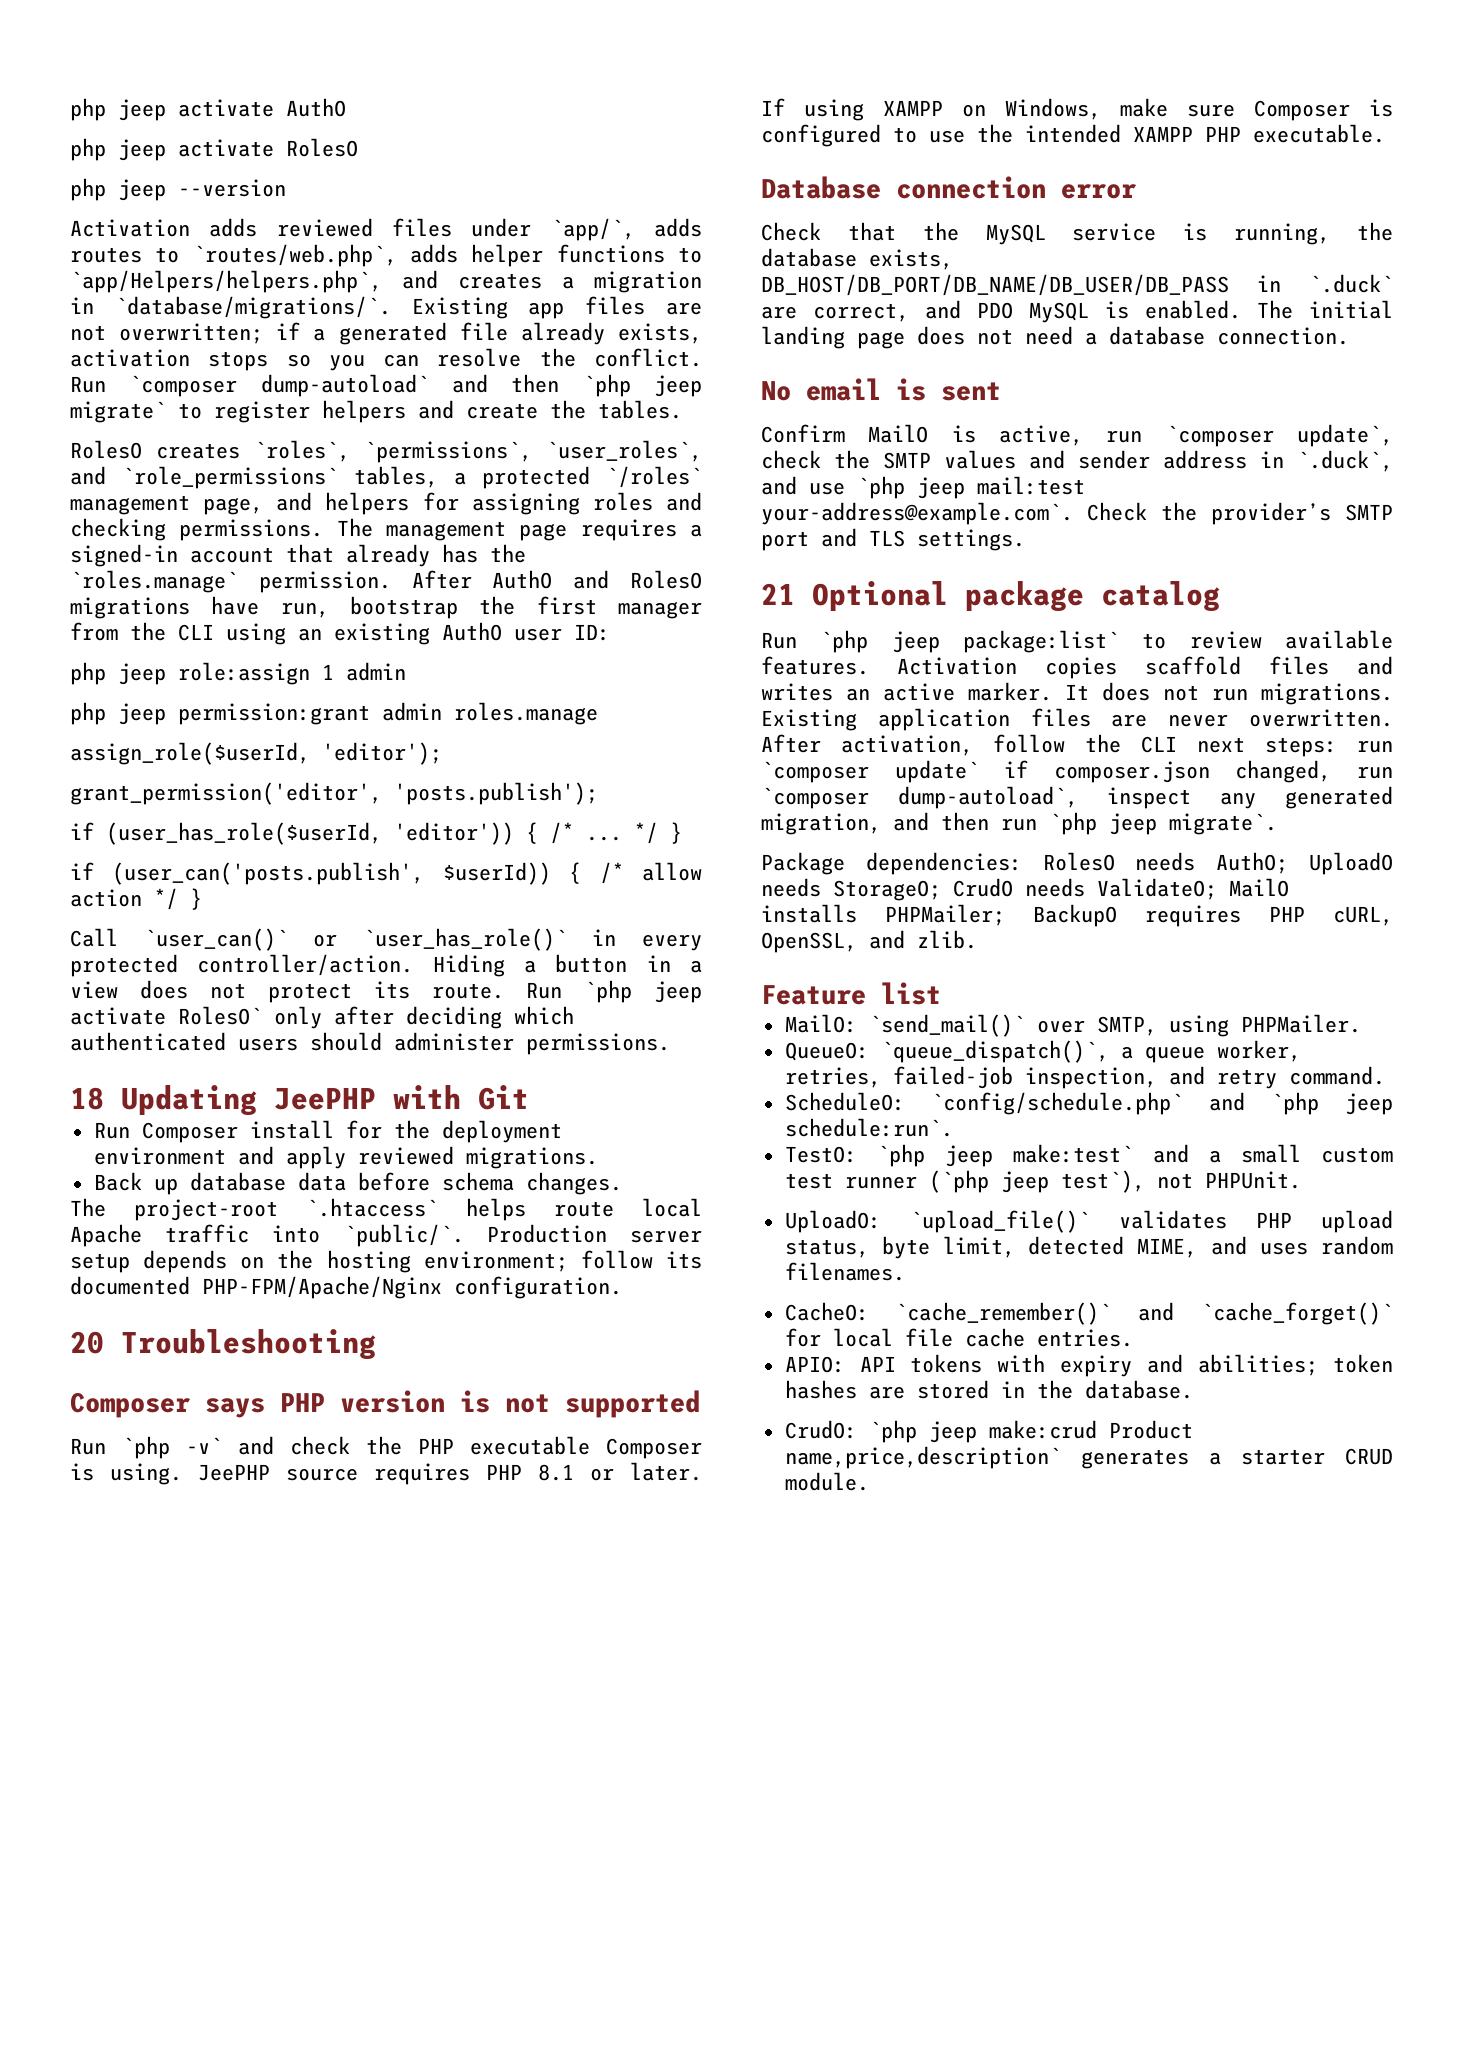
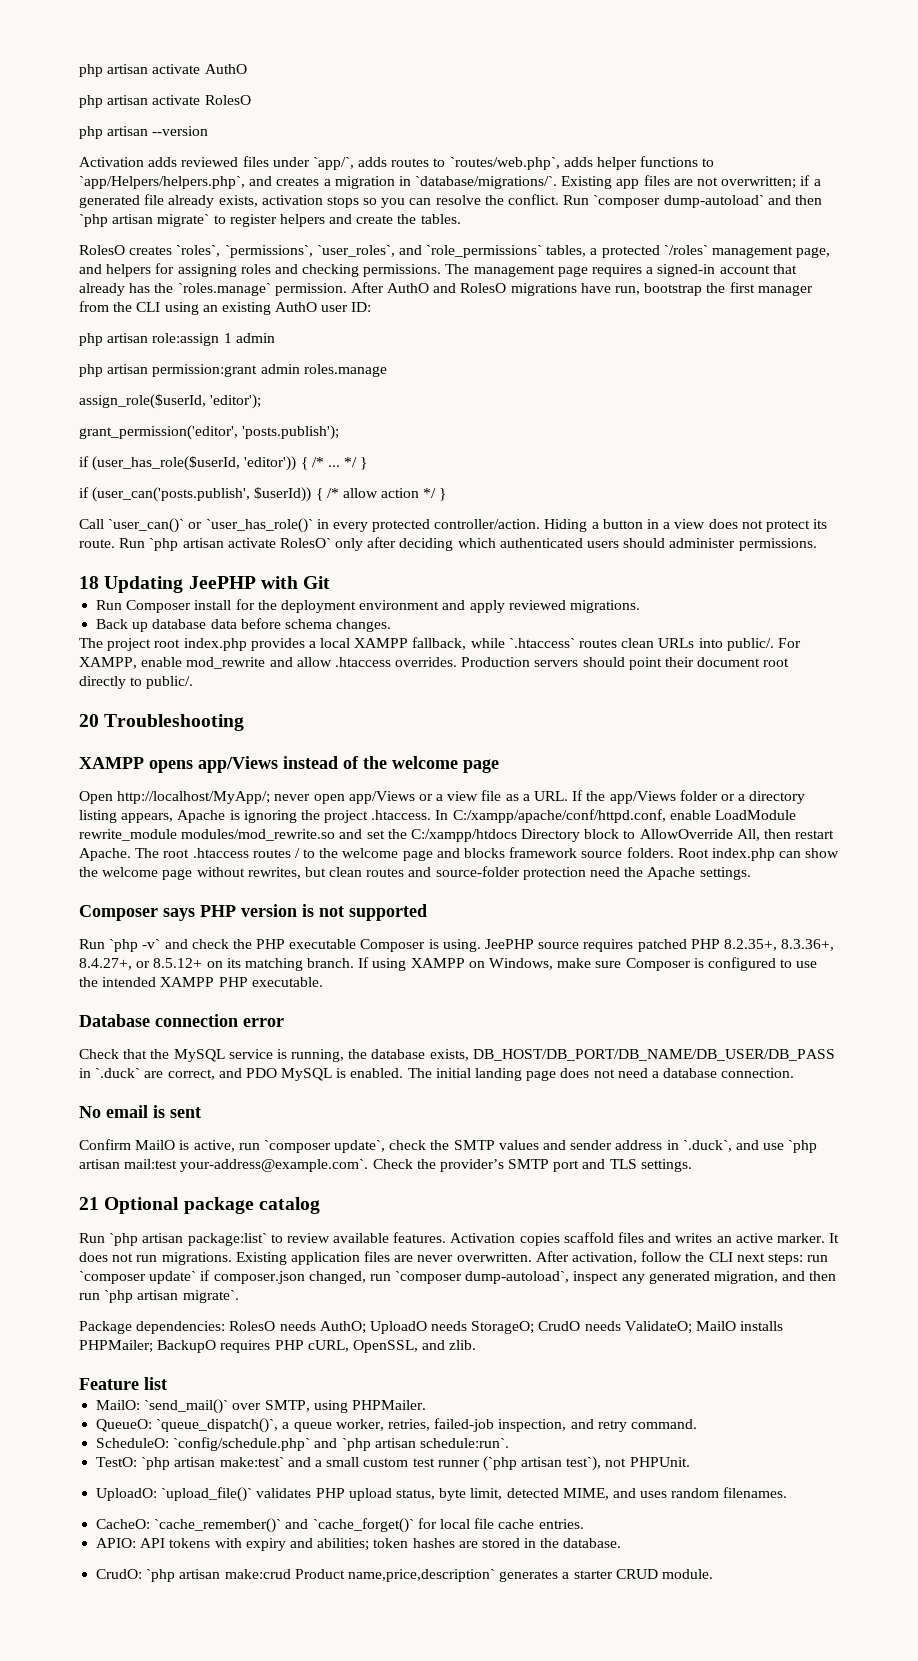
- php jeep activate AuthO
+ php artisan activate AuthO
- php jeep activate RolesO
+ php artisan activate RolesO
- php jeep --version
+ php artisan --version
- Run `composer dump-autoload` and then `php jeep migrate` to register helpers and create the tables.
+ Run `composer dump-autoload` and then `php artisan migrate` to register helpers and create the tables.
- php jeep role:assign 1 admin
+ php artisan role:assign 1 admin
- php jeep permission:grant admin roles.manage
+ php artisan permission:grant admin roles.manage
- Run `php jeep activate RolesO` only after deciding which authenticated users should administer permissions.
+ Run `php artisan activate RolesO` only after deciding which authenticated users should administer permissions.
- The project-root `.htaccess` helps route local Apache traffic into `public/`. Production server setup depends on the hosting environment; follow its documented PHP-FPM/Apache/Nginx configuration.
+ The project root index.php provides a local XAMPP fallback, while `.htaccess` routes clean URLs into public/. For XAMPP, enable mod_rewrite and allow .htaccess overrides. Production servers should point their document root directly to public/.
  20 Troubleshooting
+ XAMPP opens app/Views instead of the welcome page
+ Open http://localhost/MyApp/; never open app/Views or a view file as a URL. If the app/Views folder or a directory listing appears, Apache is ignoring the project .htaccess. In C:/xampp/apache/conf/httpd.conf, enable LoadModule rewrite_module modules/mod_rewrite.so and set the C:/xampp/htdocs Directory block to AllowOverride All, then restart Apache. The root .htaccess routes / to the welcome page and blocks framework source folders. Root index.php can show the welcome page without rewrites, but clean routes and source-folder protection need the Apache settings.
- JeePHP source requires PHP 8.1 or later.
+ JeePHP source requires patched PHP 8.2.35+, 8.3.36+, 8.4.27+, or 8.5.12+ on its matching branch.
- Confirm MailO is active, run `composer update`, check the SMTP values and sender address in `.duck`, and use `php jeep mail:test your-address@example.com`. Check the provider’s SMTP port and TLS settings.
+ Confirm MailO is active, run `composer update`, check the SMTP values and sender address in `.duck`, and use `php artisan mail:test your-address@example.com`. Check the provider’s SMTP port and TLS settings.
- Run `php jeep package:list` to review available features.
+ Run `php artisan package:list` to review available features.
- After activation, follow the CLI next steps: run `composer update` if composer.json changed, run `composer dump-autoload`, inspect any generated migration, and then run `php jeep migrate`.
+ After activation, follow the CLI next steps: run `composer update` if composer.json changed, run `composer dump-autoload`, inspect any generated migration, and then run `php artisan migrate`.
- ScheduleO: `config/schedule.php` and `php jeep schedule:run`.
+ ScheduleO: `config/schedule.php` and `php artisan schedule:run`.
- TestO: `php jeep make:test` and a small custom test runner (`php jeep test`), not PHPUnit.
+ TestO: `php artisan make:test` and a small custom test runner (`php artisan test`), not PHPUnit.
- CrudO: `php jeep make:crud Product name,price,description` generates a starter CRUD module.
+ CrudO: `php artisan make:crud Product name,price,description` generates a starter CRUD module.

